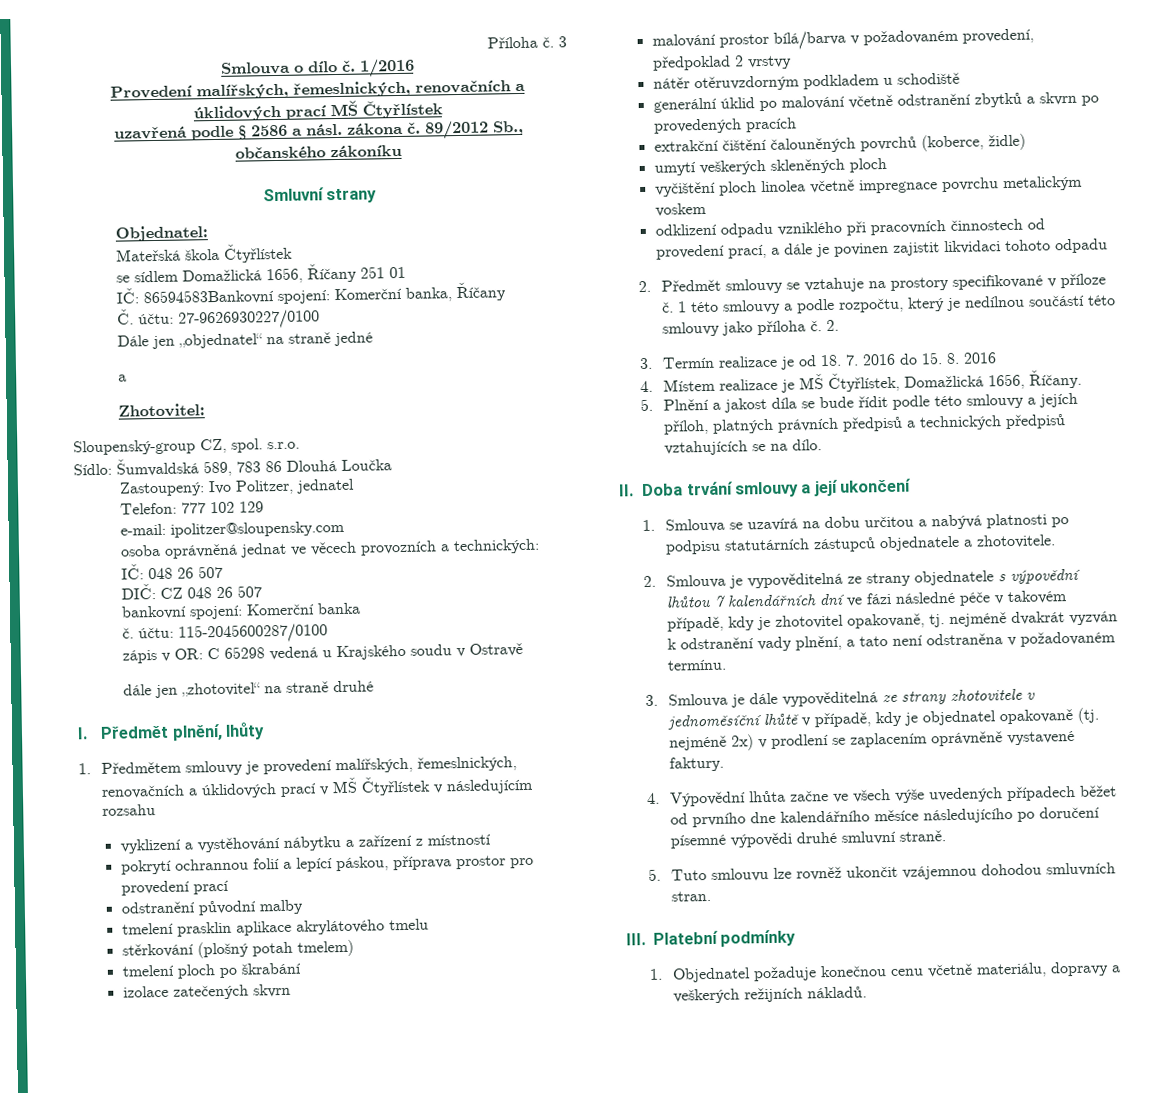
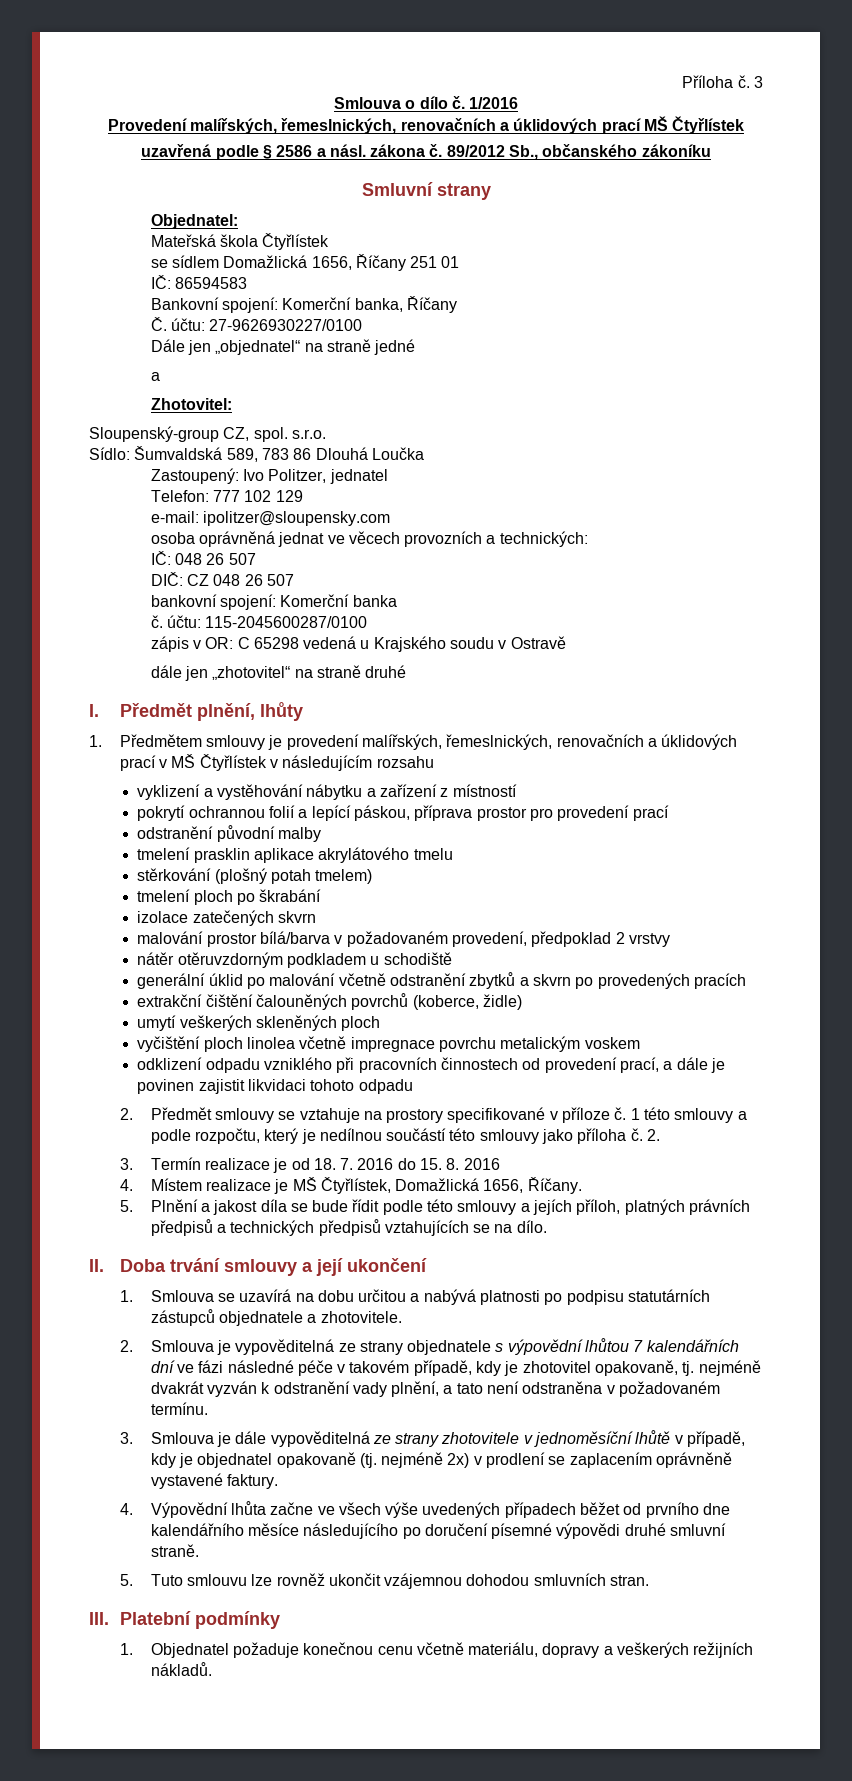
- IČ: 86594583Bankovní spojení: Komerční banka, Říčany
+ IČ: 86594583
+ Bankovní spojení: Komerční banka, Říčany

